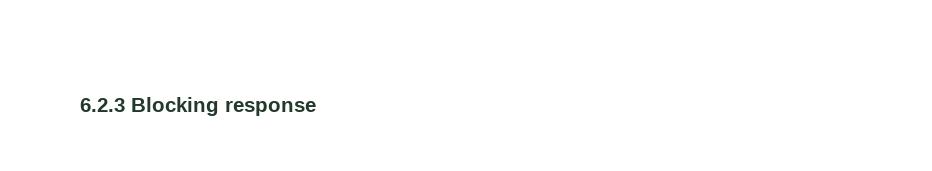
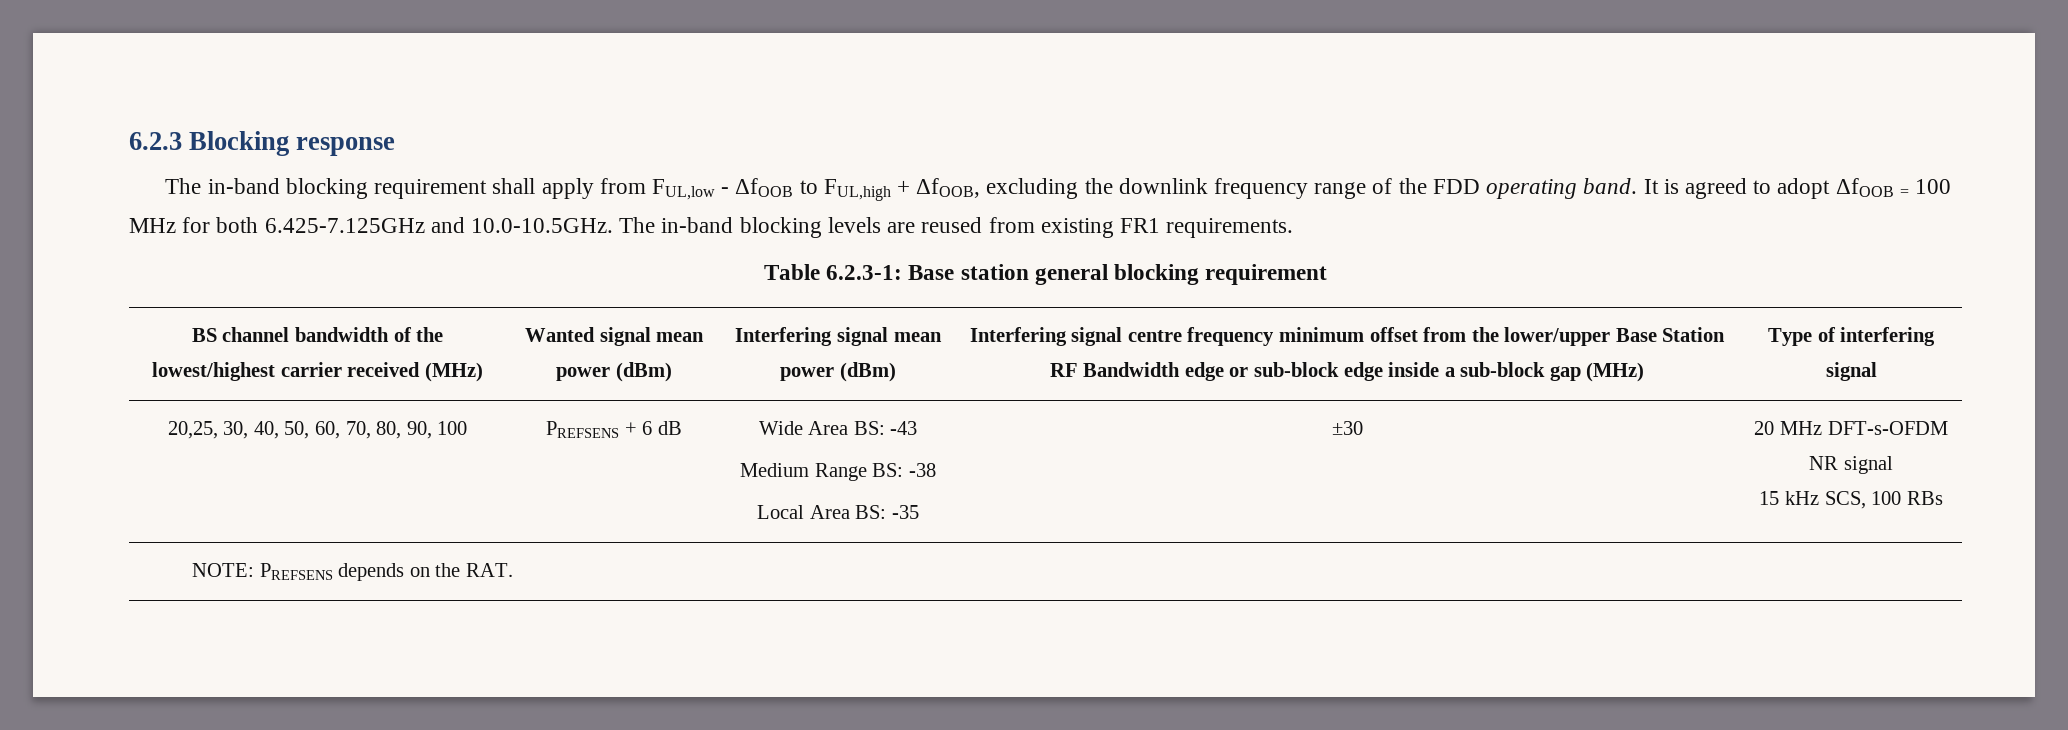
+ The in-band blocking requirement shall apply from FUL,low - ΔfOOB to FUL,high + ΔfOOB, excluding the downlink frequency range of the FDD operating band. It is agreed to adopt ΔfOOB = 100 MHz for both 6.425-7.125GHz and 10.0-10.5GHz. The in-band blocking levels are reused from existing FR1 requirements.
+ Table 6.2.3-1: Base station general blocking requirement
+ BS channel bandwidth of the lowest/highest carrier received (MHz) | Wanted signal mean power (dBm) | Interfering signal mean power (dBm) | Interfering signal centre frequency minimum offset from the lower/upper Base Station RF Bandwidth edge or sub-block edge inside a sub-block gap (MHz) | Type of interfering signal
+ 20,25, 30, 40, 50, 60, 70, 80, 90, 100 | PREFSENS + 6 dB | Wide Area BS: -43
+ Medium Range BS: -38
+ Local Area BS: -35 | ±30 | 20 MHz DFT-s-OFDM NR signal
+ 15 kHz SCS, 100 RBs
+ NOTE: PREFSENS depends on the RAT.

